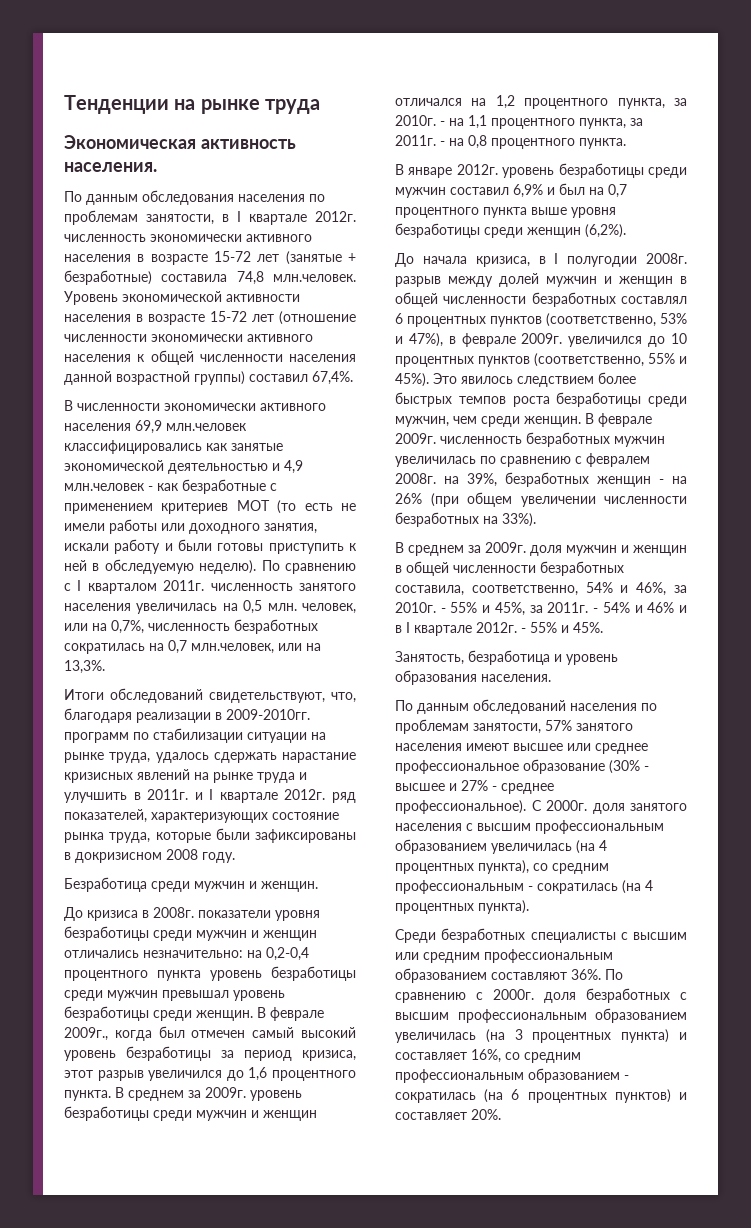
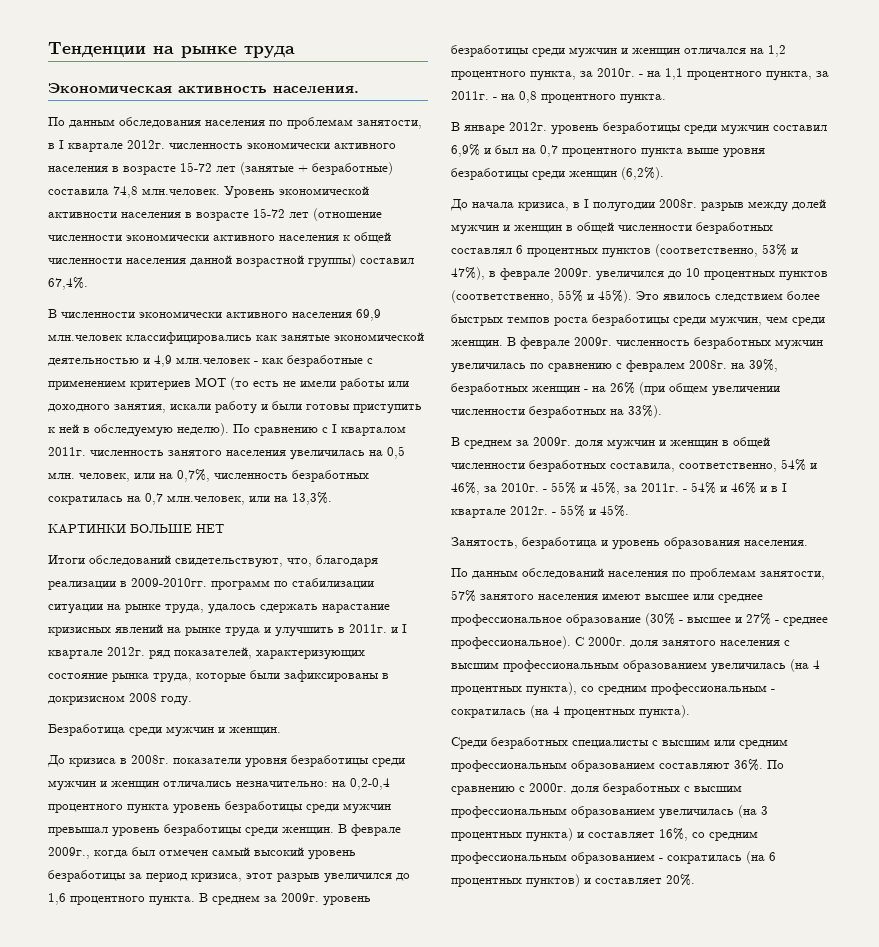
+ КАРТИНКИ БОЛЬШЕ НЕТ

